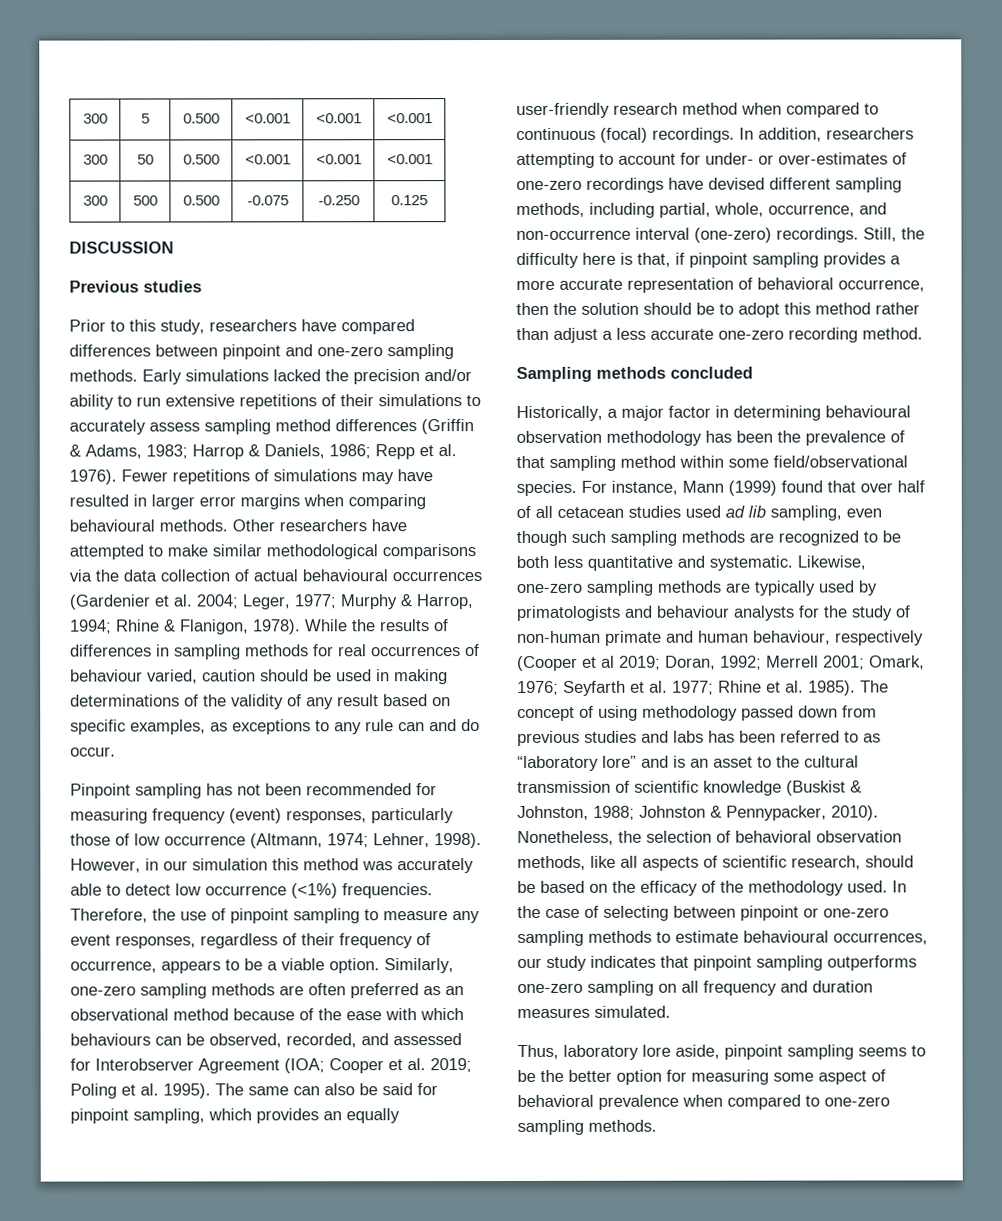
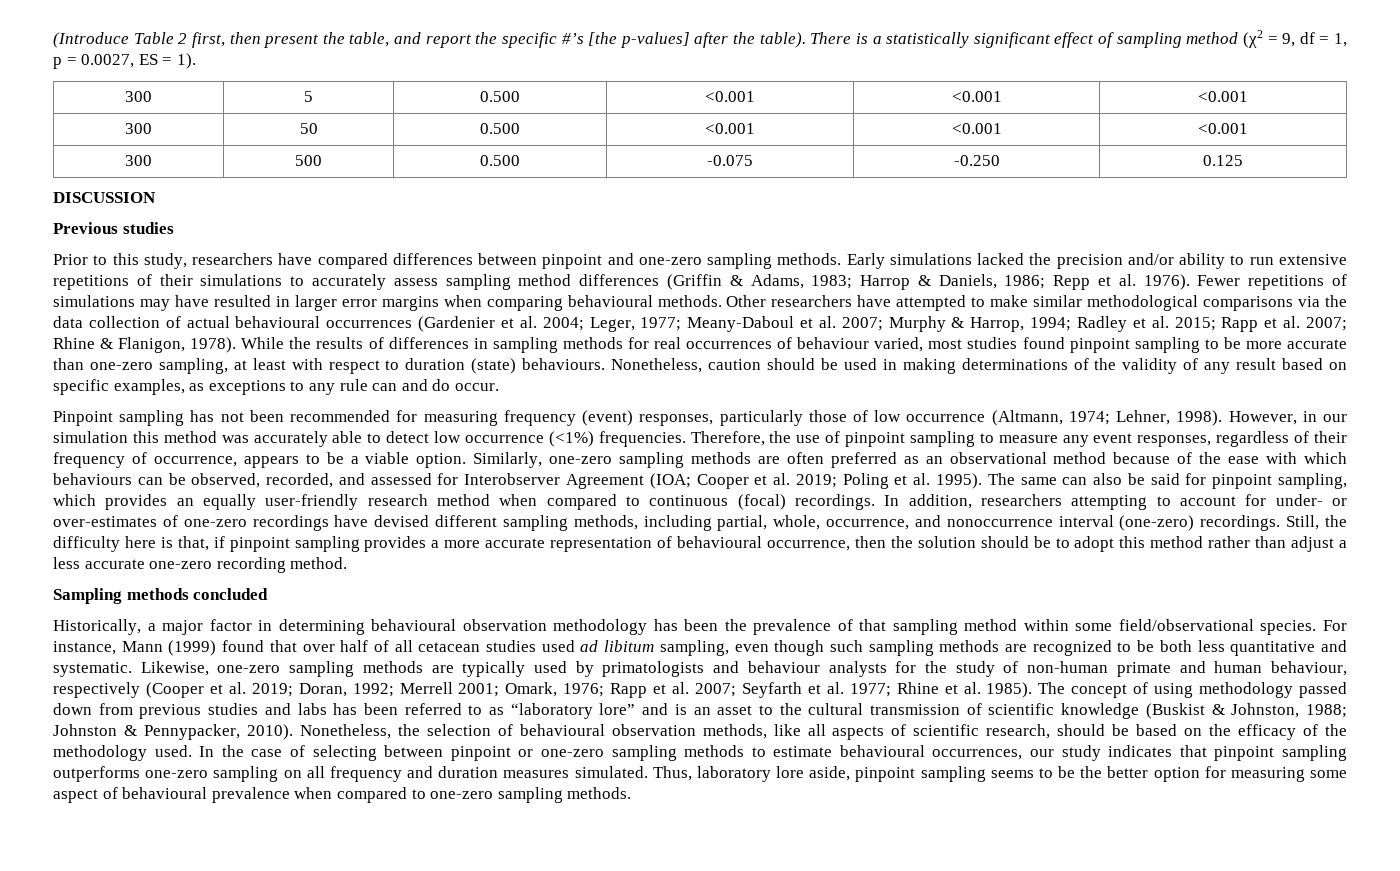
+ (Introduce Table 2 first, then present the table, and report the specific #’s [the p-values] after the table). There is a statistically significant effect of sampling method (χ2 = 9, df = 1, p = 0.0027, ES = 1).
- Other researchers have attempted to make similar methodological comparisons via the data collection of actual behavioural occurrences (Gardenier et al. 2004; Leger, 1977; Murphy & Harrop, 1994; Rhine & Flanigon, 1978).
+ Other researchers have attempted to make similar methodological comparisons via the data collection of actual behavioural occurrences (Gardenier et al. 2004; Leger, 1977; Meany-Daboul et al. 2007; Murphy & Harrop, 1994; Radley et al. 2015; Rapp et al. 2007; Rhine & Flanigon, 1978).
- While the results of differences in sampling methods for real occurrences of behaviour varied, caution should be used in making determinations of the validity of any result based on specific examples, as exceptions to any rule can and do occur.
+ While the results of differences in sampling methods for real occurrences of behaviour varied, most studies found pinpoint sampling to be more accurate than one-zero sampling, at least with respect to duration (state) behaviours. Nonetheless, caution should be used in making determinations of the validity of any result based on specific examples, as exceptions to any rule can and do occur.
- In addition, researchers attempting to account for under- or over-estimates of one-zero recordings have devised different sampling methods, including partial, whole, occurrence, and non-occurrence interval (one-zero) recordings.
+ In addition, researchers attempting to account for under- or over-estimates of one-zero recordings have devised different sampling methods, including partial, whole, occurrence, and nonoccurrence interval (one-zero) recordings.
- Still, the difficulty here is that, if pinpoint sampling provides a more accurate representation of behavioral occurrence, then the solution should be to adopt this method rather than adjust a less accurate one-zero recording method.
+ Still, the difficulty here is that, if pinpoint sampling provides a more accurate representation of behavioural occurrence, then the solution should be to adopt this method rather than adjust a less accurate one-zero recording method.
- For instance, Mann (1999) found that over half of all cetacean studies used ad lib sampling, even though such sampling methods are recognized to be both less quantitative and systematic.
+ For instance, Mann (1999) found that over half of all cetacean studies used ad libitum sampling, even though such sampling methods are recognized to be both less quantitative and systematic.
- Likewise, one-zero sampling methods are typically used by primatologists and behaviour analysts for the study of non-human primate and human behaviour, respectively (Cooper et al 2019; Doran, 1992; Merrell 2001; Omark, 1976; Seyfarth et al. 1977; Rhine et al. 1985).
+ Likewise, one-zero sampling methods are typically used by primatologists and behaviour analysts for the study of non-human primate and human behaviour, respectively (Cooper et al. 2019; Doran, 1992; Merrell 2001; Omark, 1976; Rapp et al. 2007; Seyfarth et al. 1977; Rhine et al. 1985).
- Nonetheless, the selection of behavioral observation methods, like all aspects of scientific research, should be based on the efficacy of the methodology used.
+ Nonetheless, the selection of behavioural observation methods, like all aspects of scientific research, should be based on the efficacy of the methodology used.
- In the case of selecting between pinpoint or one-zero sampling methods to estimate behavioural occurrences, our study indicates that pinpoint sampling outperforms one-zero sampling on all frequency and duration measures simulated.
- Thus, laboratory lore aside, pinpoint sampling seems to be the better option for measuring some aspect of behavioral prevalence when compared to one-zero sampling methods.
+ In the case of selecting between pinpoint or one-zero sampling methods to estimate behavioural occurrences, our study indicates that pinpoint sampling outperforms one-zero sampling on all frequency and duration measures simulated. Thus, laboratory lore aside, pinpoint sampling seems to be the better option for measuring some aspect of behavioural prevalence when compared to one-zero sampling methods.

